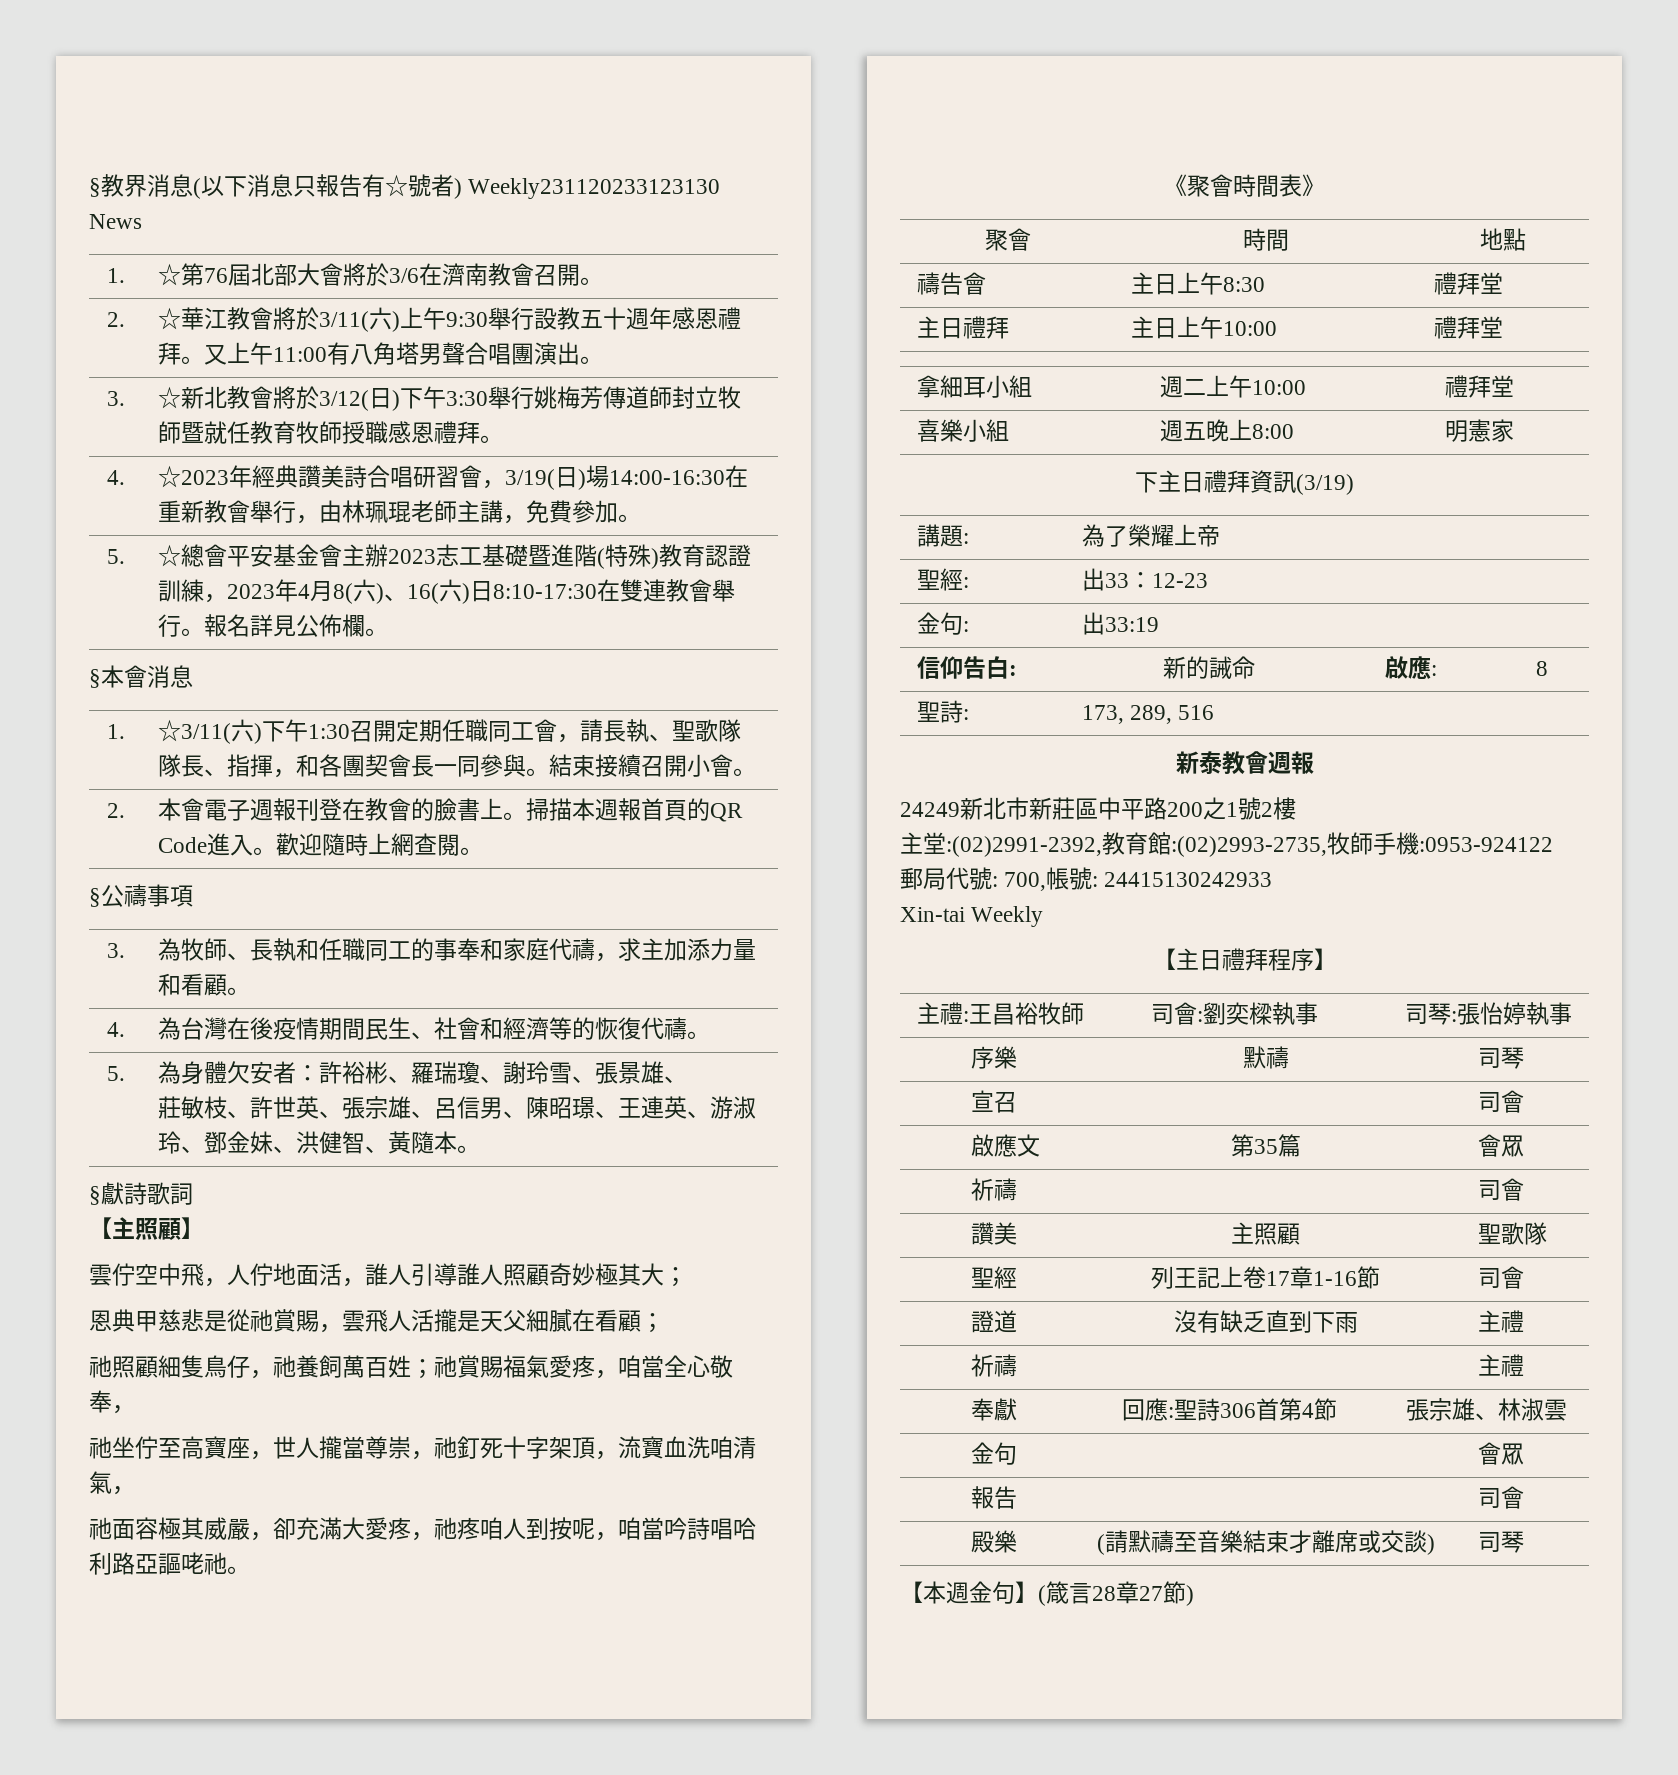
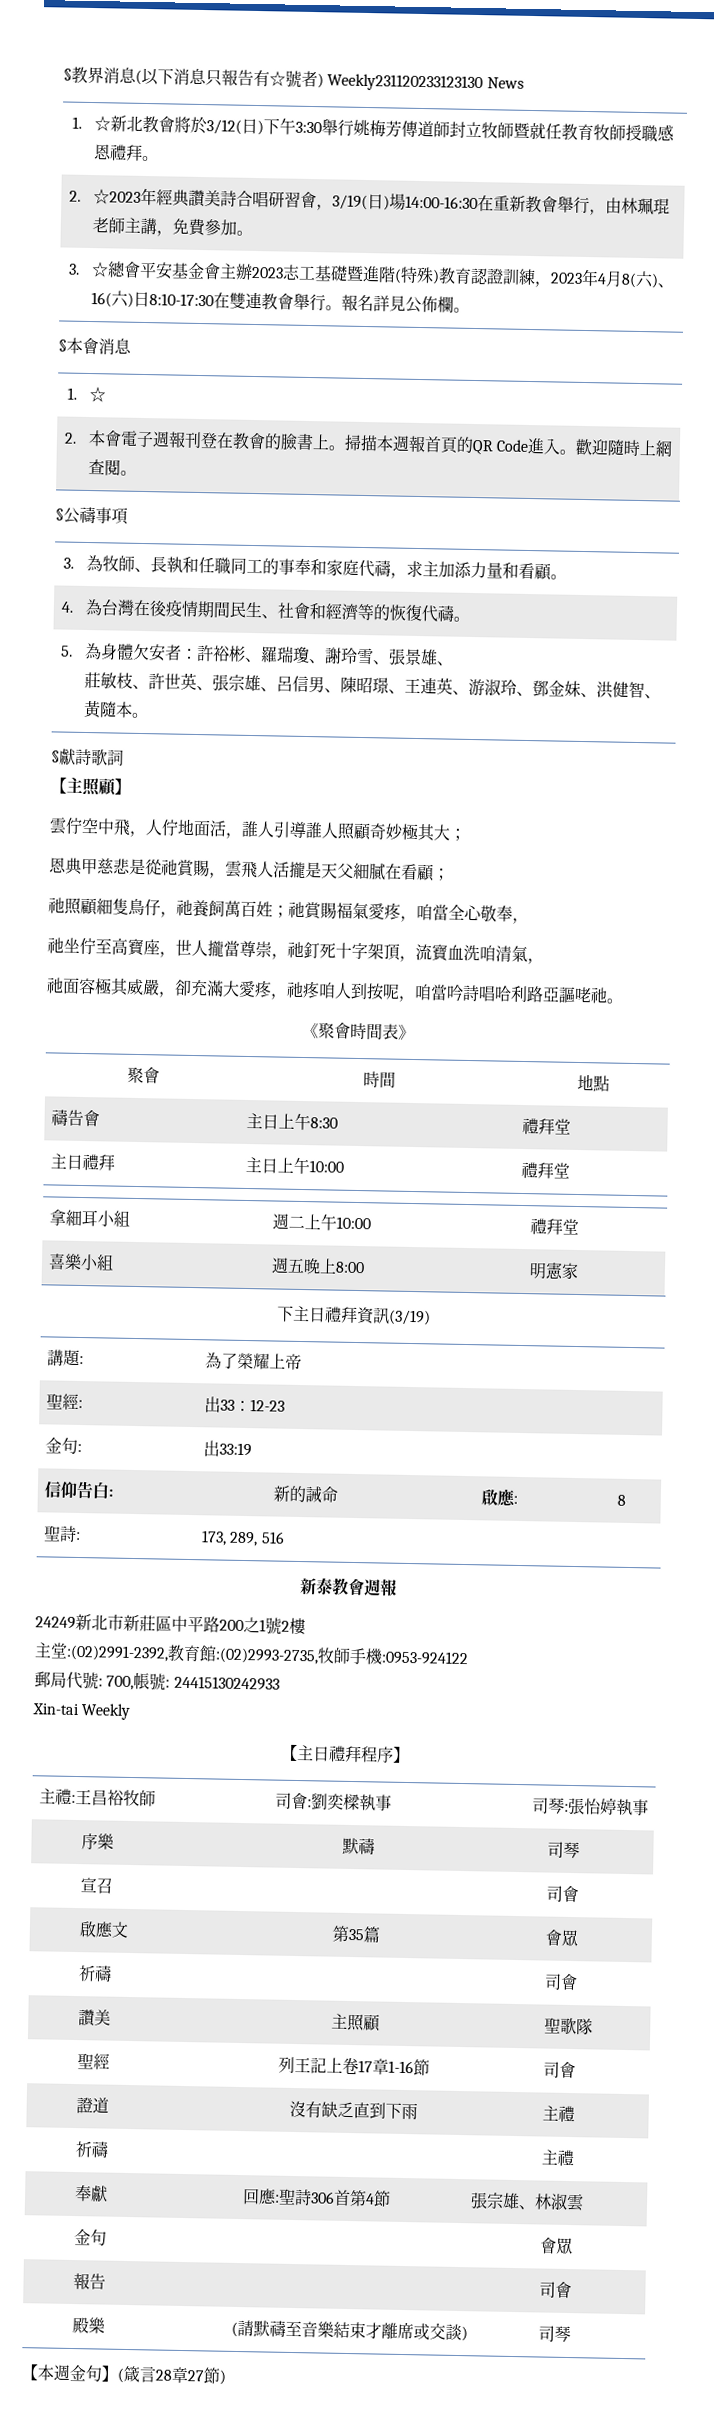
- 1. | ☆第76屆北部大會將於3/6在濟南教會召開。
- 2. | ☆華江教會將於3/11(六)上午9:30舉行設教五十週年感恩禮拜。又上午11:00有八角塔男聲合唱團演出。
- 3. | ☆新北教會將於3/12(日)下午3:30舉行姚梅芳傳道師封立牧師暨就任教育牧師授職感恩禮拜。
+ 1. | ☆新北教會將於3/12(日)下午3:30舉行姚梅芳傳道師封立牧師暨就任教育牧師授職感恩禮拜。
- 4. | ☆2023年經典讚美詩合唱研習會，3/19(日)場14:00-16:30在重新教會舉行，由林珮琨老師主講，免費參加。
+ 2. | ☆2023年經典讚美詩合唱研習會，3/19(日)場14:00-16:30在重新教會舉行，由林珮琨老師主講，免費參加。
- 5. | ☆總會平安基金會主辦2023志工基礎暨進階(特殊)教育認證訓練，2023年4月8(六)、16(六)日8:10-17:30在雙連教會舉行。報名詳見公佈欄。
+ 3. | ☆總會平安基金會主辦2023志工基礎暨進階(特殊)教育認證訓練，2023年4月8(六)、16(六)日8:10-17:30在雙連教會舉行。報名詳見公佈欄。
  §本會消息
- 1. | ☆3/11(六)下午1:30召開定期任職同工會，請長執、聖歌隊隊長、指揮，和各團契會長一同參與。結束接續召開小會。
+ 1. | ☆

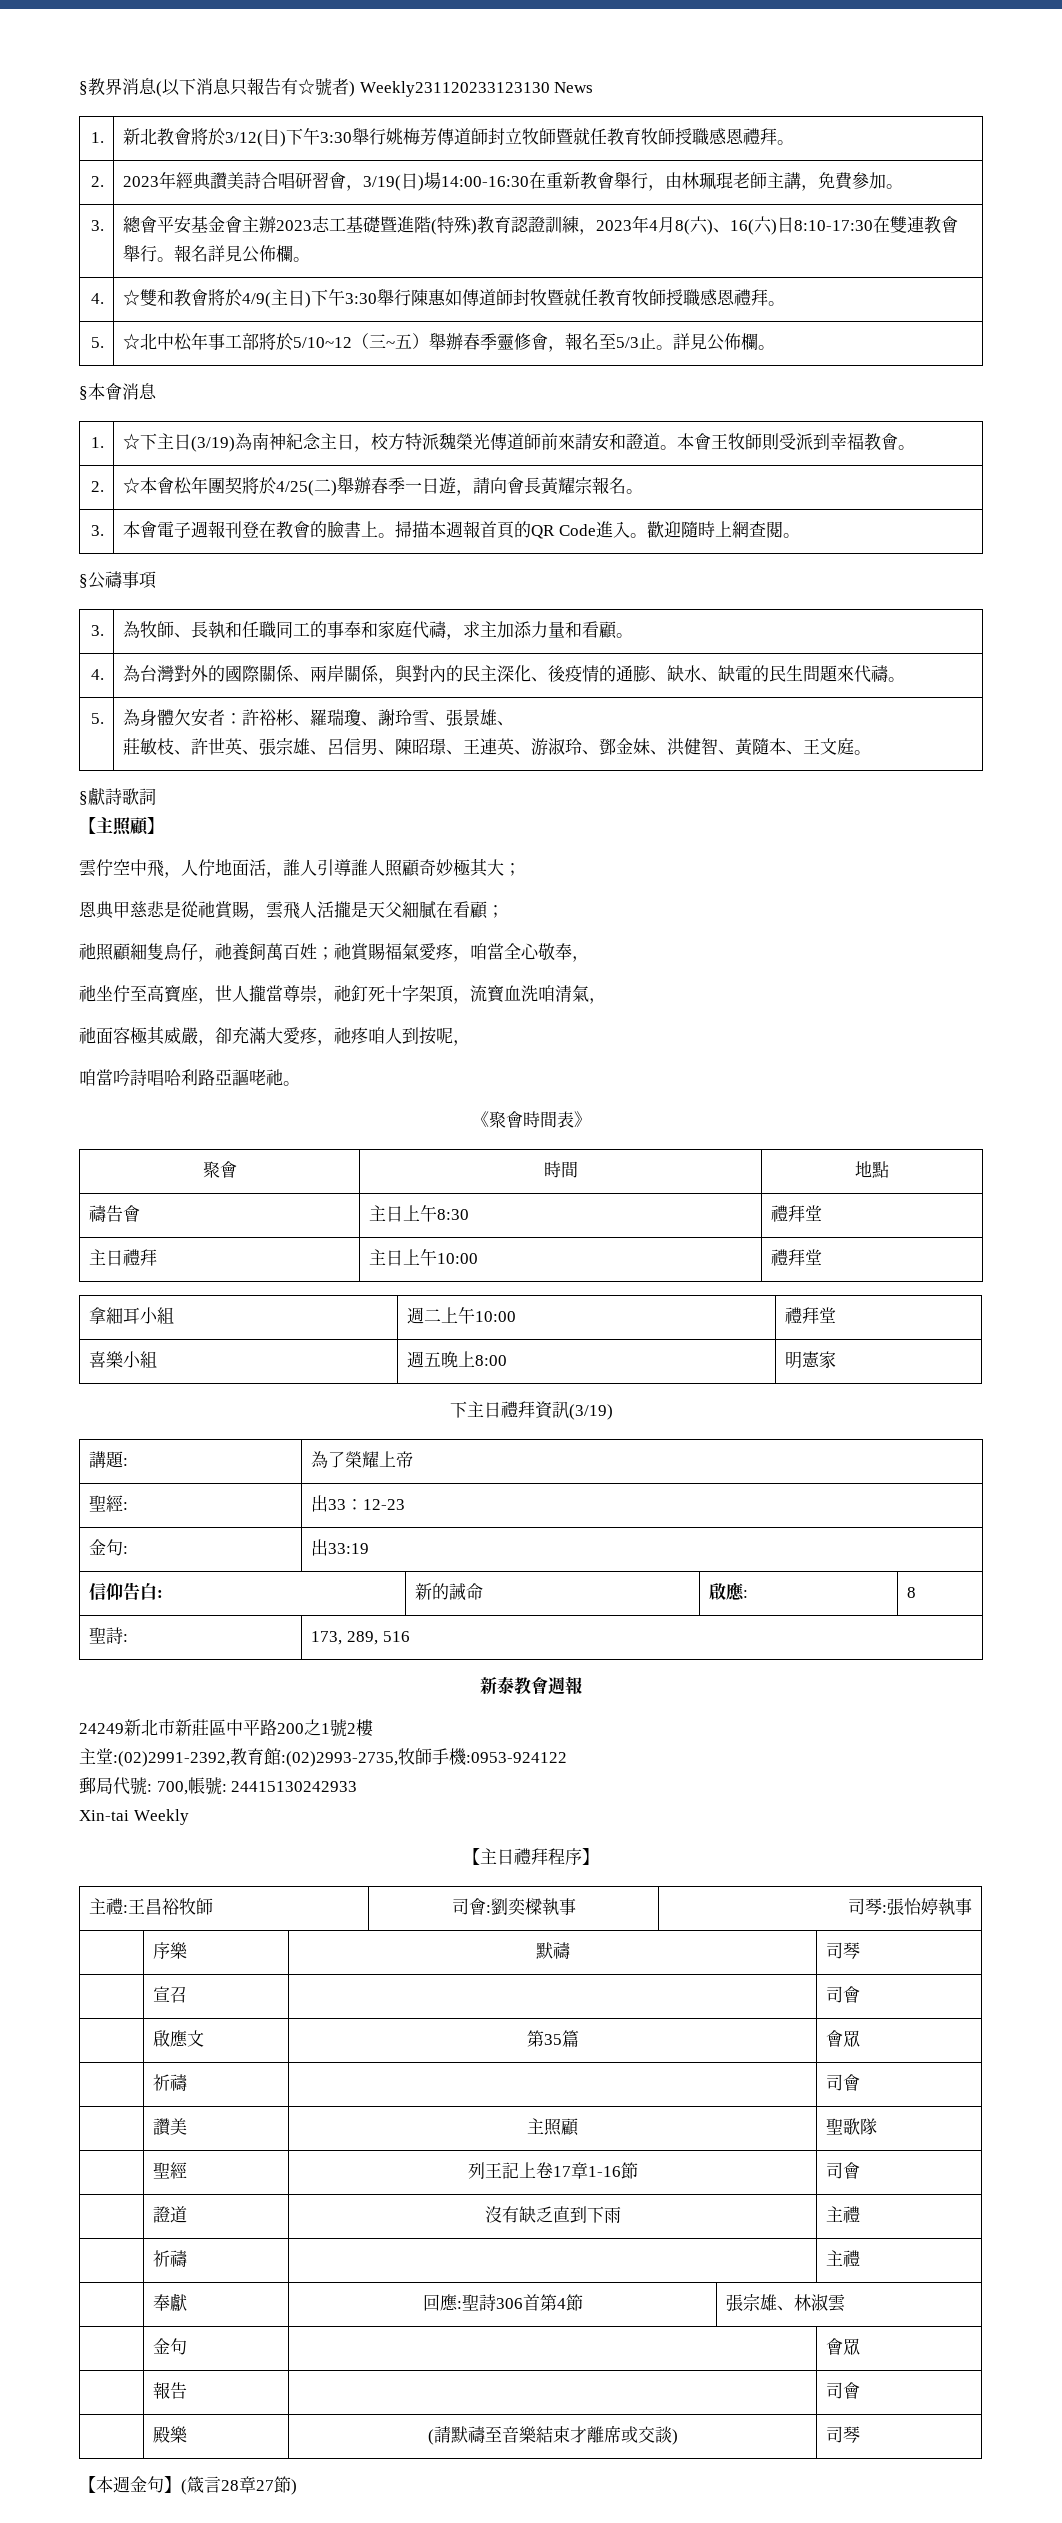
- 1. | ☆新北教會將於3/12(日)下午3:30舉行姚梅芳傳道師封立牧師暨就任教育牧師授職感恩禮拜。
+ 1. | 新北教會將於3/12(日)下午3:30舉行姚梅芳傳道師封立牧師暨就任教育牧師授職感恩禮拜。
- 2. | ☆2023年經典讚美詩合唱研習會，3/19(日)場14:00-16:30在重新教會舉行，由林珮琨老師主講，免費參加。
+ 2. | 2023年經典讚美詩合唱研習會，3/19(日)場14:00-16:30在重新教會舉行，由林珮琨老師主講，免費參加。
- 3. | ☆總會平安基金會主辦2023志工基礎暨進階(特殊)教育認證訓練，2023年4月8(六)、16(六)日8:10-17:30在雙連教會舉行。報名詳見公佈欄。
+ 3. | 總會平安基金會主辦2023志工基礎暨進階(特殊)教育認證訓練，2023年4月8(六)、16(六)日8:10-17:30在雙連教會舉行。報名詳見公佈欄。
+ 4. | ☆雙和教會將於4/9(主日)下午3:30舉行陳惠如傳道師封牧暨就任教育牧師授職感恩禮拜。
+ 5. | ☆北中松年事工部將於5/10~12（三~五）舉辦春季靈修會，報名至5/3止。詳見公佈欄。
  §本會消息
- 1. | ☆
- 2. | 本會電子週報刊登在教會的臉書上。掃描本週報首頁的QR Code進入。歡迎隨時上網查閱。
+ 1. | ☆下主日(3/19)為南神紀念主日，校方特派魏榮光傳道師前來請安和證道。本會王牧師則受派到幸福教會。
+ 2. | ☆本會松年團契將於4/25(二)舉辦春季一日遊，請向會長黃耀宗報名。
+ 3. | 本會電子週報刊登在教會的臉書上。掃描本週報首頁的QR Code進入。歡迎隨時上網查閱。
- 4. | 為台灣在後疫情期間民生、社會和經濟等的恢復代禱。
+ 4. | 為台灣對外的國際關係、兩岸關係，與對內的民主深化、後疫情的通膨、缺水、缺電的民生問題來代禱。
  5. | 為身體欠安者：許裕彬、羅瑞瓊、謝玲雪、張景雄、
- 莊敏枝、許世英、張宗雄、呂信男、陳昭璟、王連英、游淑玲、鄧金妹、洪健智、黃隨本。
+ 莊敏枝、許世英、張宗雄、呂信男、陳昭璟、王連英、游淑玲、鄧金妹、洪健智、黃隨本、王文庭。
- 祂面容極其威嚴，卻充滿大愛疼，祂疼咱人到按呢，咱當吟詩唱哈利路亞謳咾祂。
+ 祂面容極其威嚴，卻充滿大愛疼，祂疼咱人到按呢，
+ 咱當吟詩唱哈利路亞謳咾祂。

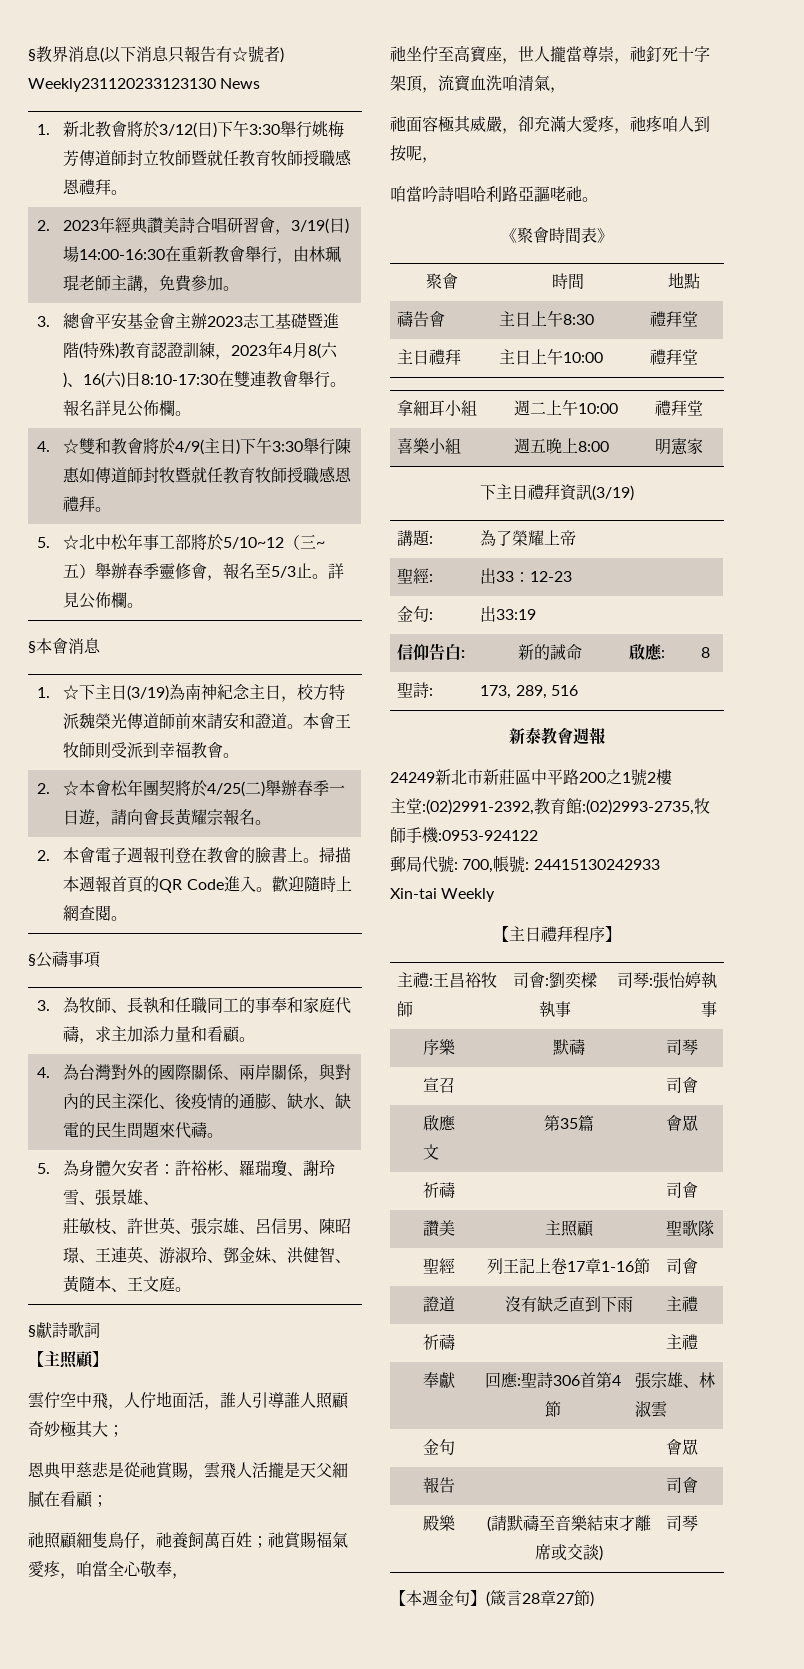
- 3. | 本會電子週報刊登在教會的臉書上。掃描本週報首頁的QR Code進入。歡迎隨時上網查閱。
+ 2. | 本會電子週報刊登在教會的臉書上。掃描本週報首頁的QR Code進入。歡迎隨時上網查閱。

